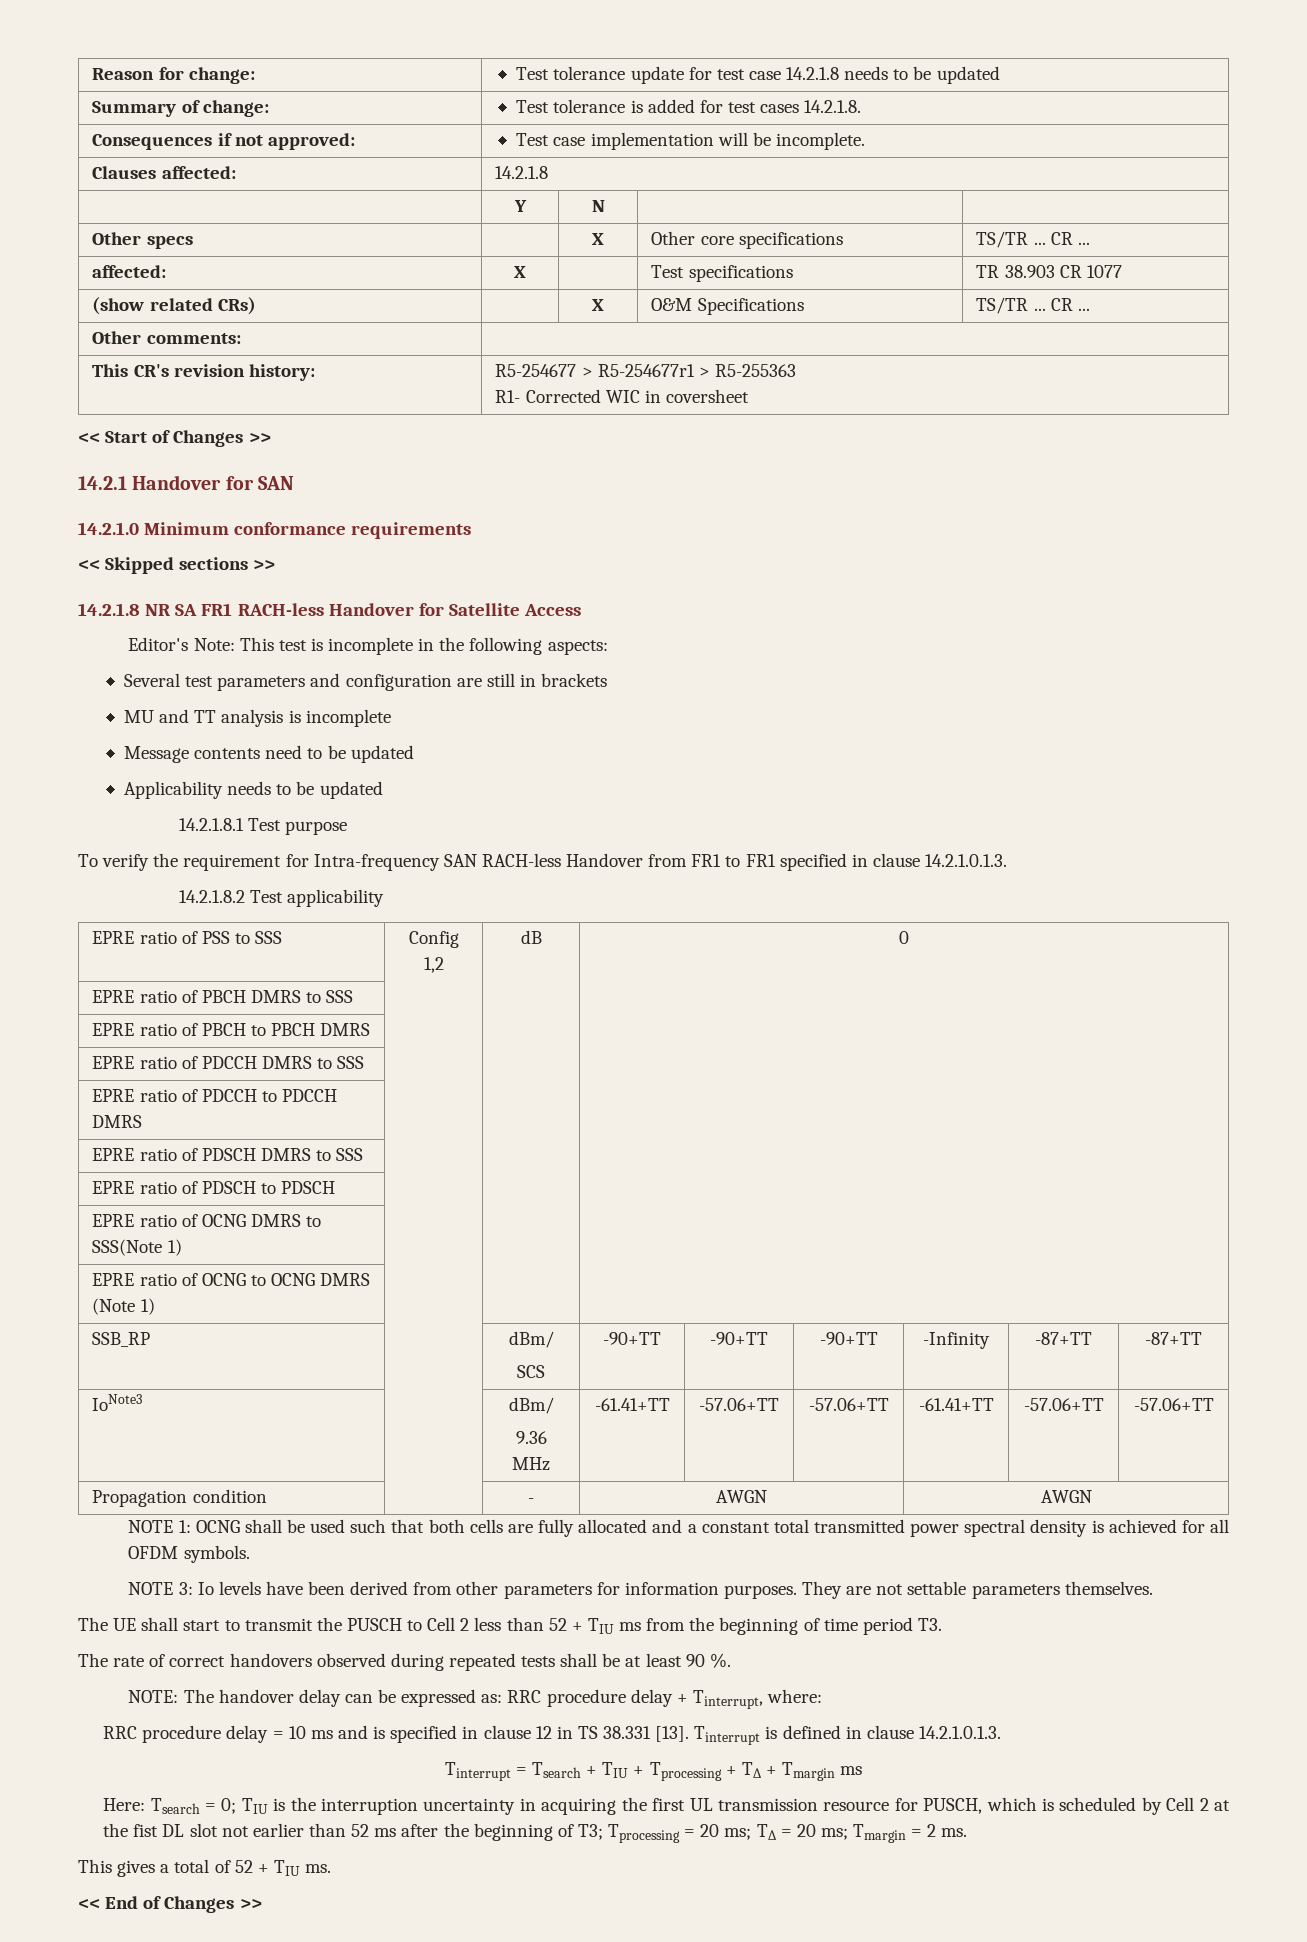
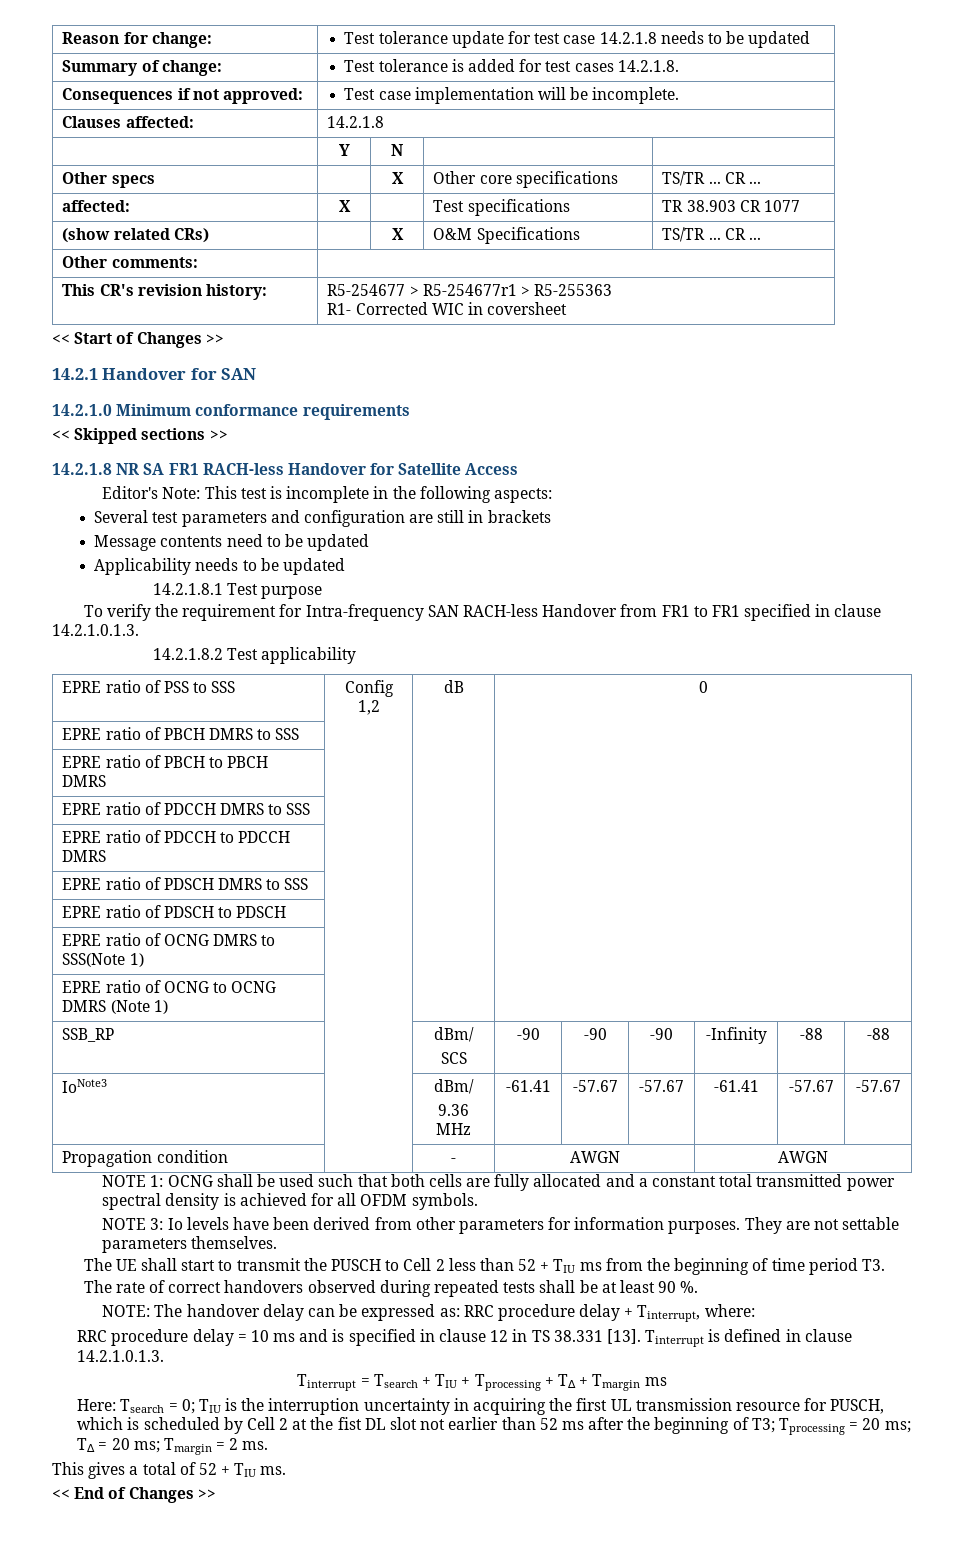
- MU and TT analysis is incomplete
  SSB_RP | | dBm/
- SCS | -90+TT | -90+TT | -90+TT | -Infinity | -87+TT | -87+TT
+ SCS | -90 | -90 | -90 | -Infinity | -88 | -88
  IoNote3 | | dBm/
- 9.36 MHz | -61.41+TT | -57.06+TT | -57.06+TT | -61.41+TT | -57.06+TT | -57.06+TT
+ 9.36 MHz | -61.41 | -57.67 | -57.67 | -61.41 | -57.67 | -57.67

